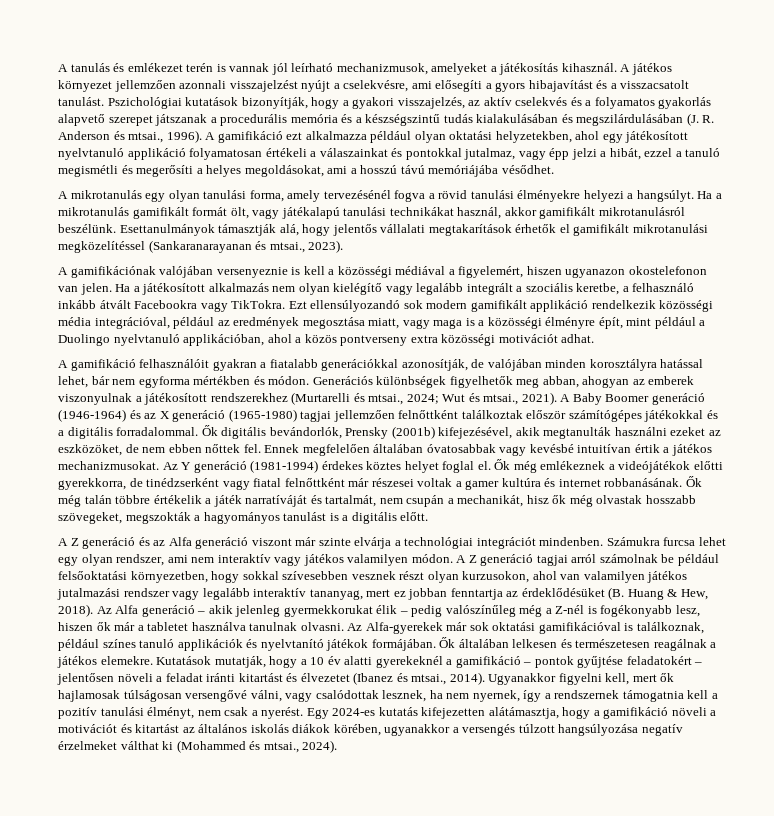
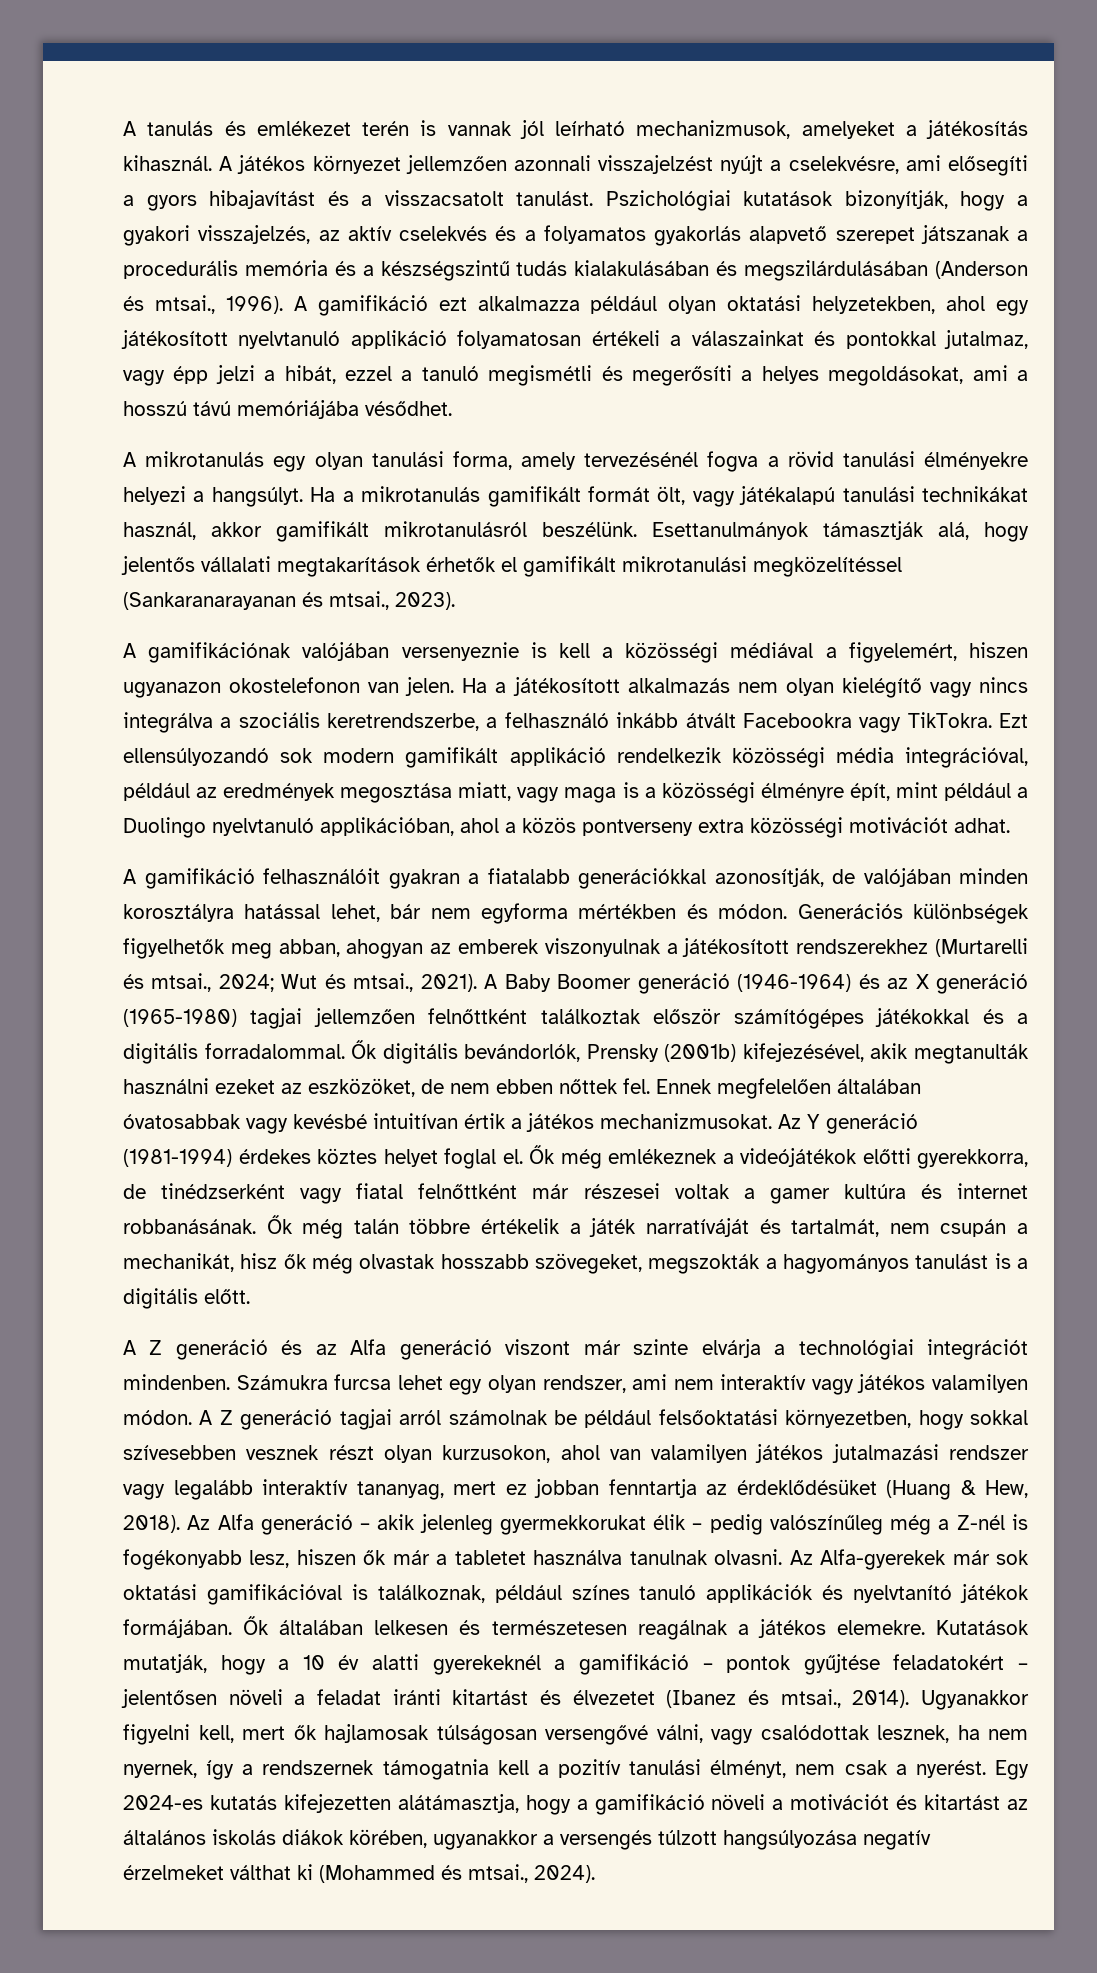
- Pszichológiai kutatások bizonyítják, hogy a gyakori visszajelzés, az aktív cselekvés és a folyamatos gyakorlás alapvető szerepet játszanak a procedurális memória és a készségszintű tudás kialakulásában és megszilárdulásában (J. R. Anderson és mtsai., 1996).
+ Pszichológiai kutatások bizonyítják, hogy a gyakori visszajelzés, az aktív cselekvés és a folyamatos gyakorlás alapvető szerepet játszanak a procedurális memória és a készségszintű tudás kialakulásában és megszilárdulásában (Anderson és mtsai., 1996).
- Ha a játékosított alkalmazás nem olyan kielégítő vagy legalább integrált a szociális keretbe, a felhasználó inkább átvált Facebookra vagy TikTokra.
+ Ha a játékosított alkalmazás nem olyan kielégítő vagy nincs integrálva a szociális keretrendszerbe, a felhasználó inkább átvált Facebookra vagy TikTokra.
- A Z generáció tagjai arról számolnak be például felsőoktatási környezetben, hogy sokkal szívesebben vesznek részt olyan kurzusokon, ahol van valamilyen játékos jutalmazási rendszer vagy legalább interaktív tananyag, mert ez jobban fenntartja az érdeklődésüket (B. Huang & Hew, 2018).
+ A Z generáció tagjai arról számolnak be például felsőoktatási környezetben, hogy sokkal szívesebben vesznek részt olyan kurzusokon, ahol van valamilyen játékos jutalmazási rendszer vagy legalább interaktív tananyag, mert ez jobban fenntartja az érdeklődésüket (Huang & Hew, 2018).

